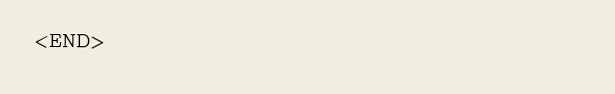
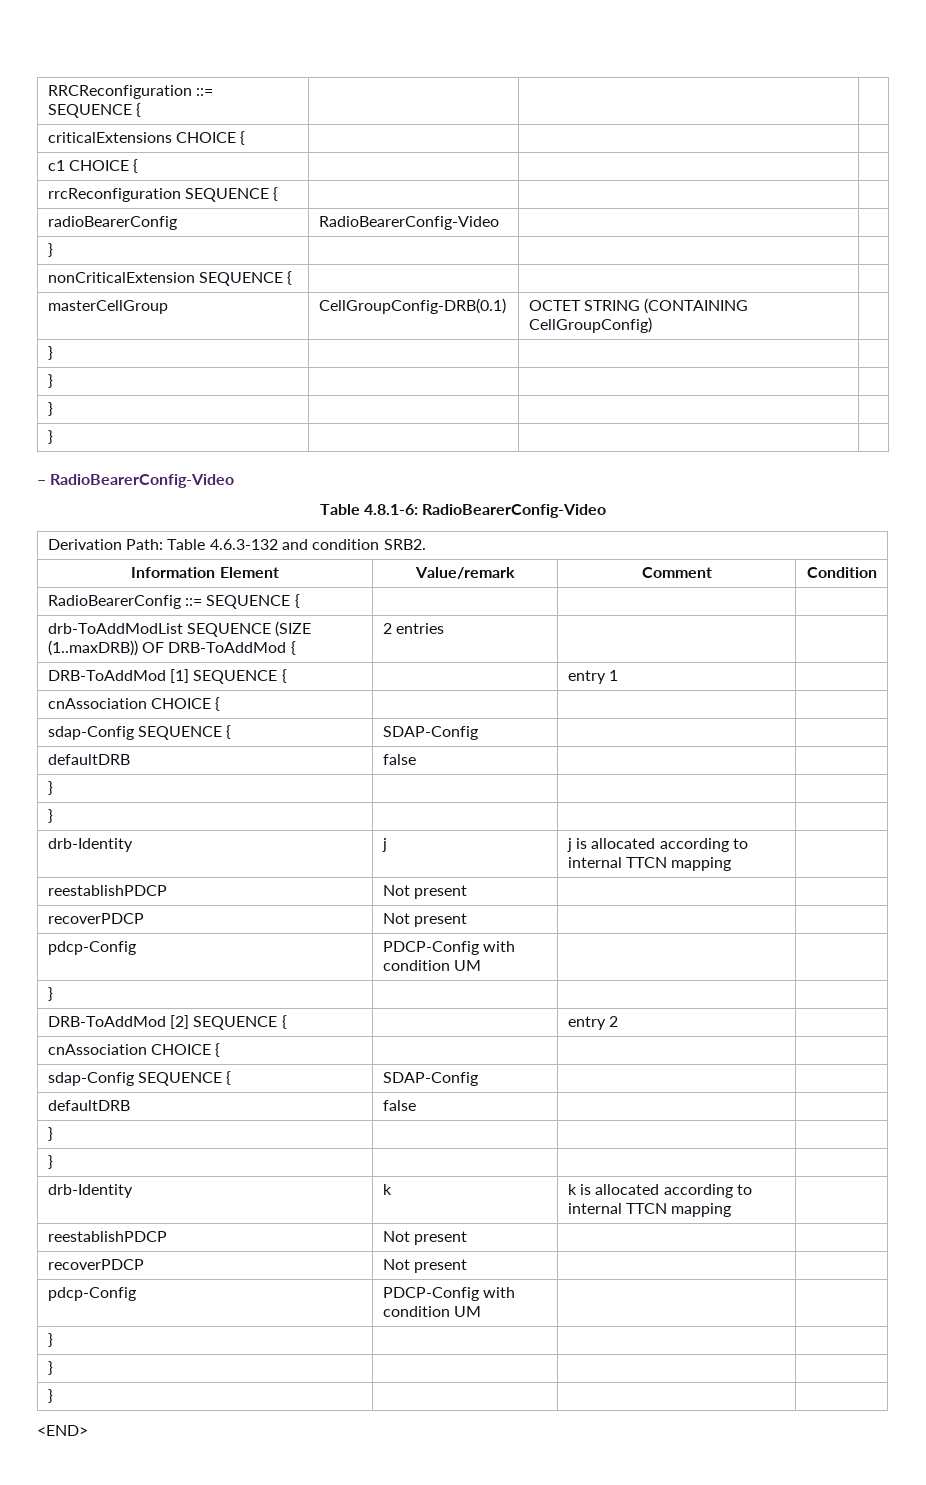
+ RRCReconfiguration ::= SEQUENCE { | | |
+ criticalExtensions CHOICE { | | |
+ c1 CHOICE { | | |
+ rrcReconfiguration SEQUENCE { | | |
+ radioBearerConfig | RadioBearerConfig-Video | |
+ } | | |
+ nonCriticalExtension SEQUENCE { | | |
+ masterCellGroup | CellGroupConfig-DRB(0.1) | OCTET STRING (CONTAINING CellGroupConfig) |
+ } | | |
+ } | | |
+ } | | |
+ } | | |
+ – RadioBearerConfig-Video
+ Table 4.8.1-6: RadioBearerConfig-Video
+ Derivation Path: Table 4.6.3-132 and condition SRB2.
+ Information Element | Value/remark | Comment | Condition
+ RadioBearerConfig ::= SEQUENCE { | | |
+ drb-ToAddModList SEQUENCE (SIZE (1..maxDRB)) OF DRB-ToAddMod { | 2 entries | |
+ DRB-ToAddMod [1] SEQUENCE { | | entry 1 |
+ cnAssociation CHOICE { | | |
+ sdap-Config SEQUENCE { | SDAP-Config | |
+ defaultDRB | false | |
+ } | | |
+ } | | |
+ drb-Identity | j | j is allocated according to internal TTCN mapping |
+ reestablishPDCP | Not present | |
+ recoverPDCP | Not present | |
+ pdcp-Config | PDCP-Config with condition UM | |
+ } | | |
+ DRB-ToAddMod [2] SEQUENCE { | | entry 2 |
+ cnAssociation CHOICE { | | |
+ sdap-Config SEQUENCE { | SDAP-Config | |
+ defaultDRB | false | |
+ } | | |
+ } | | |
+ drb-Identity | k | k is allocated according to internal TTCN mapping |
+ reestablishPDCP | Not present | |
+ recoverPDCP | Not present | |
+ pdcp-Config | PDCP-Config with condition UM | |
+ } | | |
+ } | | |
+ } | | |

